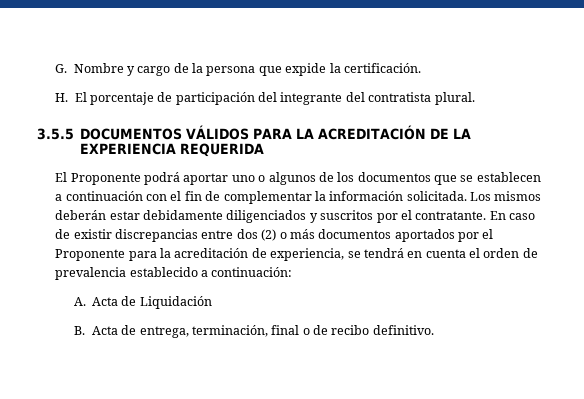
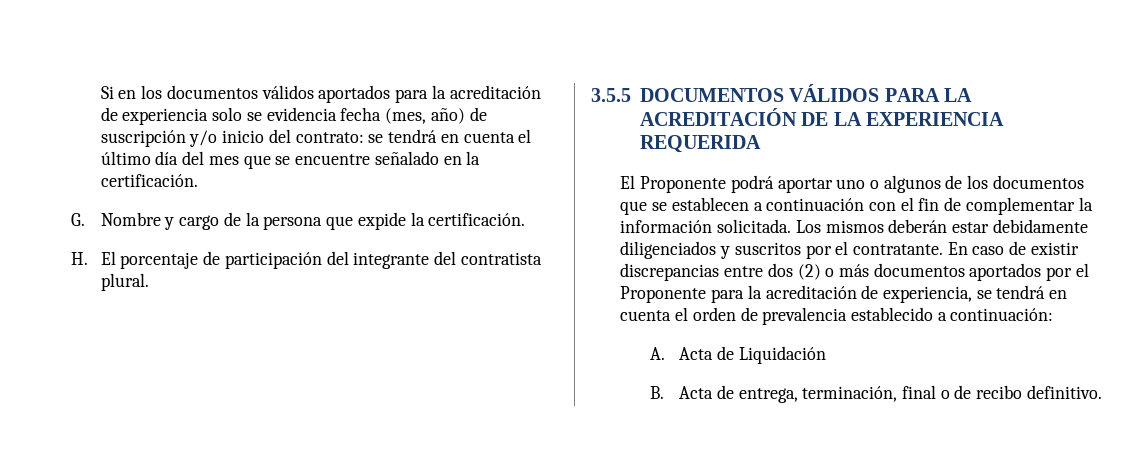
+ Si en los documentos válidos aportados para la acreditación de experiencia solo se evidencia fecha (mes, año) de suscripción y/o inicio del contrato: se tendrá en cuenta el último día del mes que se encuentre señalado en la certificación.

